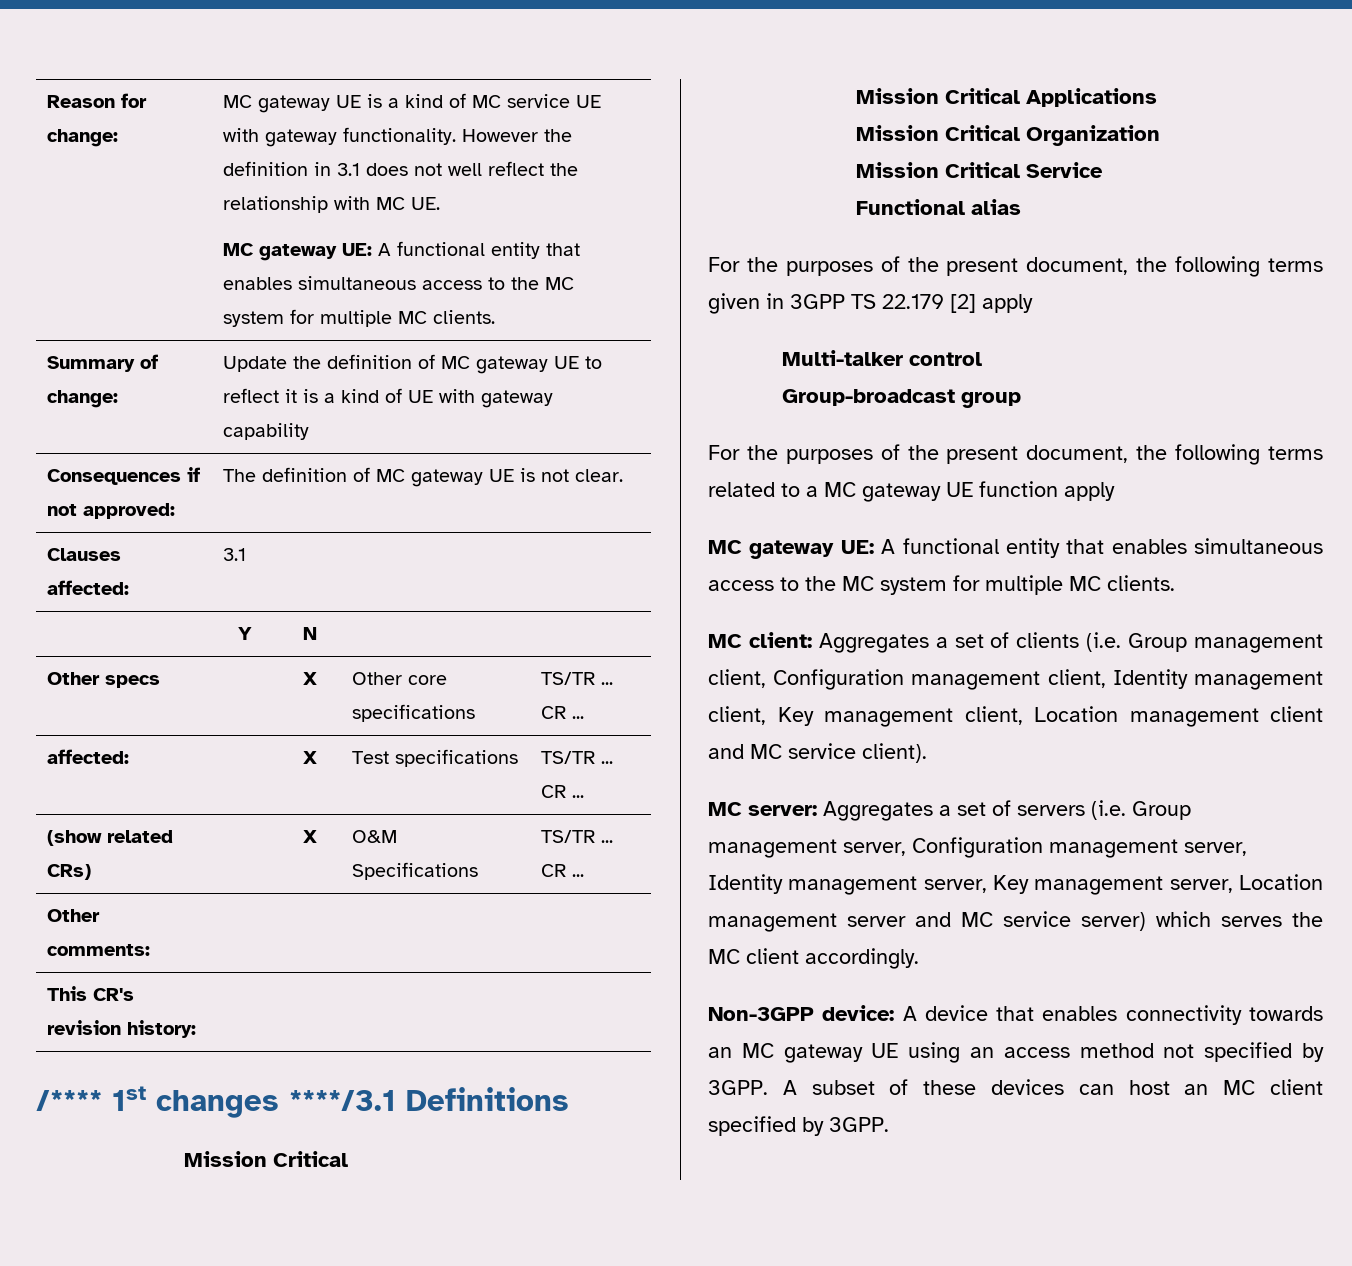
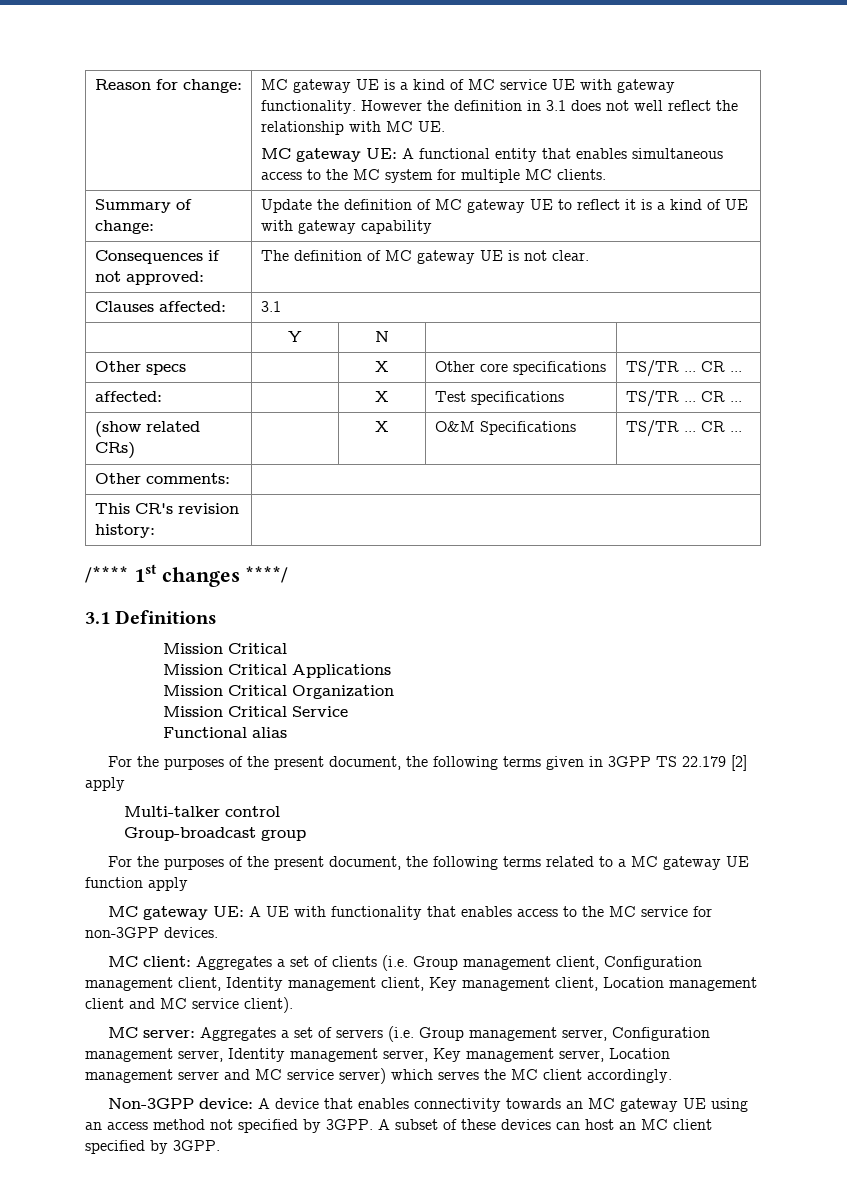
- /**** 1st changes ****/3.1 Definitions
+ /**** 1st changes ****/
+ 3.1 Definitions
  For the purposes of the present document, the following terms related to a MC gateway UE function apply
- MC gateway UE: A functional entity that enables simultaneous access to the MC system for multiple MC clients.
+ MC gateway UE: A UE with functionality that enables access to the MC service for non-3GPP devices.

